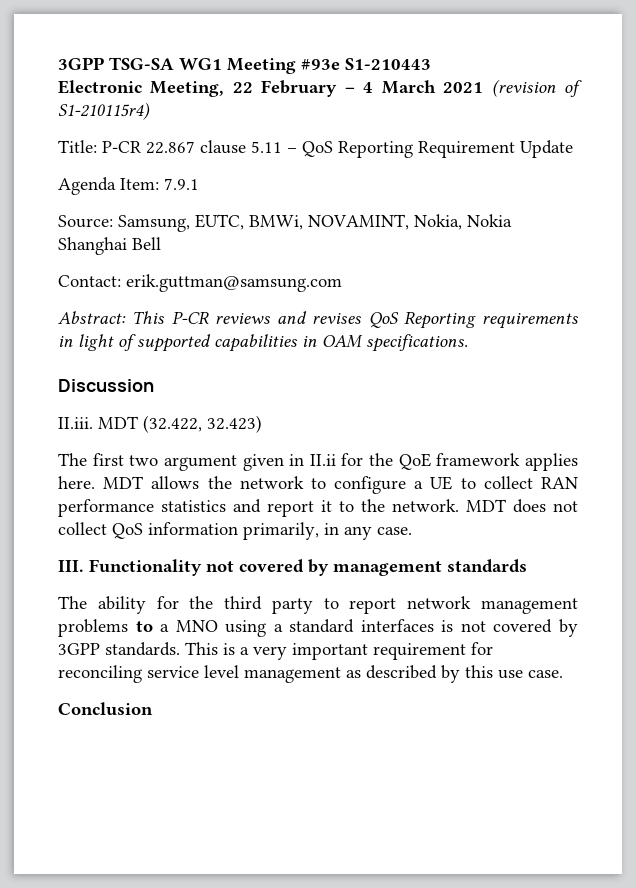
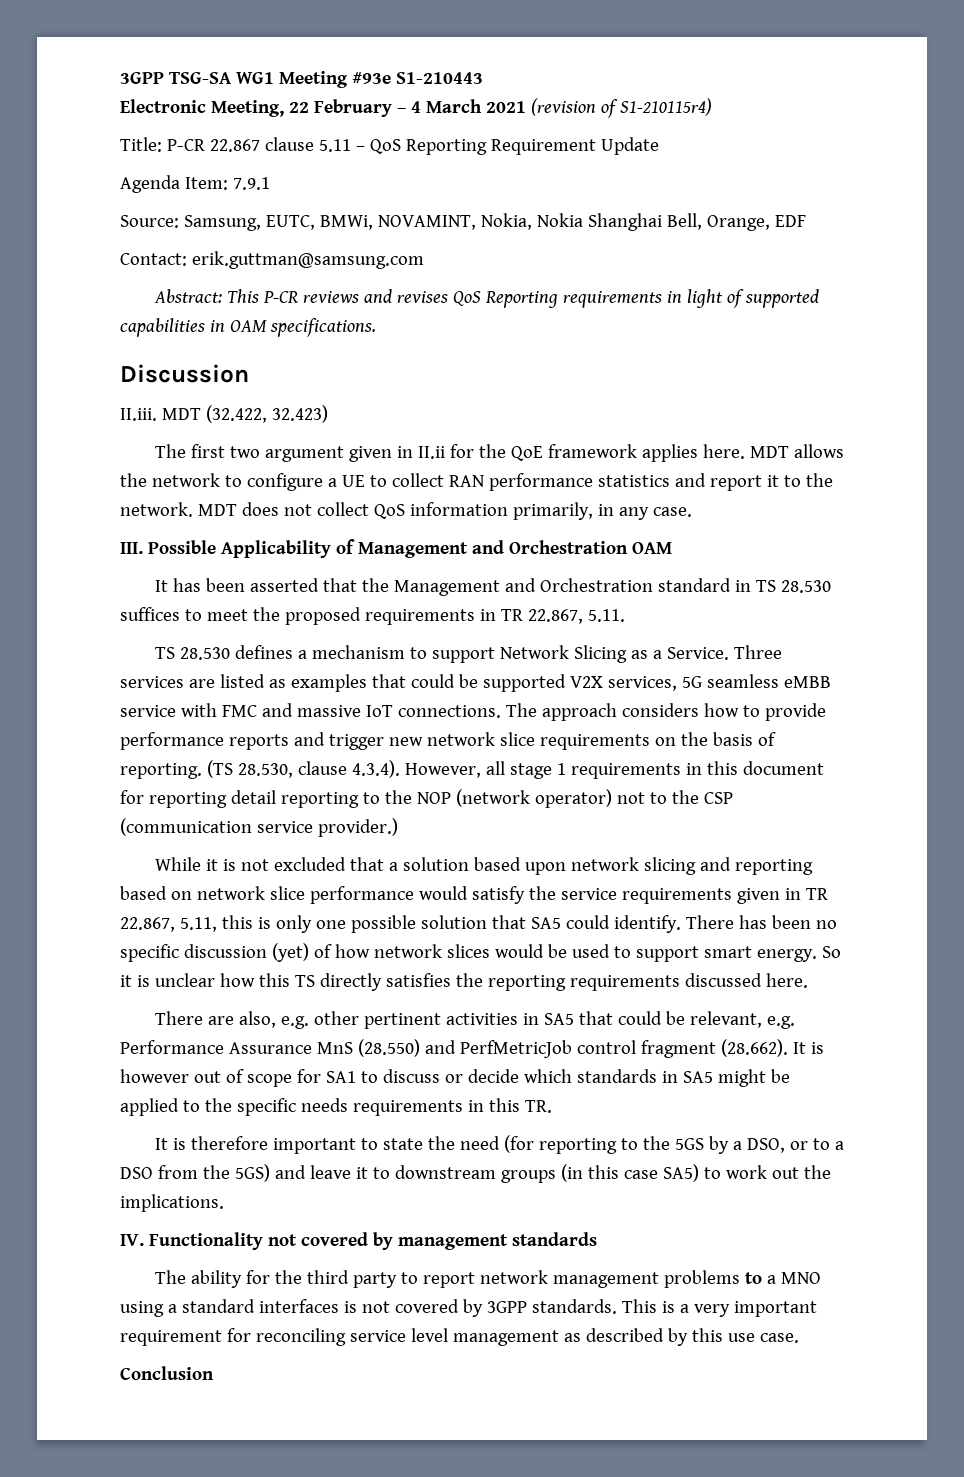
- Source: Samsung, EUTC, BMWi, NOVAMINT, Nokia, Nokia Shanghai Bell
+ Source: Samsung, EUTC, BMWi, NOVAMINT, Nokia, Nokia Shanghai Bell, Orange, EDF
- III. Functionality not covered by management standards
+ III. Possible Applicability of Management and Orchestration OAM
+ It has been asserted that the Management and Orchestration standard in TS 28.530 suffices to meet the proposed requirements in TR 22.867, 5.11.
+ TS 28.530 defines a mechanism to support Network Slicing as a Service. Three services are listed as examples that could be supported V2X services, 5G seamless eMBB service with FMC and massive IoT connections. The approach considers how to provide performance reports and trigger new network slice requirements on the basis of reporting. (TS 28.530, clause 4.3.4). However, all stage 1 requirements in this document for reporting detail reporting to the NOP (network operator) not to the CSP (communication service provider.)
+ While it is not excluded that a solution based upon network slicing and reporting based on network slice performance would satisfy the service requirements given in TR 22.867, 5.11, this is only one possible solution that SA5 could identify. There has been no specific discussion (yet) of how network slices would be used to support smart energy. So it is unclear how this TS directly satisfies the reporting requirements discussed here.
+ There are also, e.g. other pertinent activities in SA5 that could be relevant, e.g. Performance Assurance MnS (28.550) and PerfMetricJob control fragment (28.662). It is however out of scope for SA1 to discuss or decide which standards in SA5 might be applied to the specific needs requirements in this TR.
+ It is therefore important to state the need (for reporting to the 5GS by a DSO, or to a DSO from the 5GS) and leave it to downstream groups (in this case SA5) to work out the implications.
+ IV. Functionality not covered by management standards

